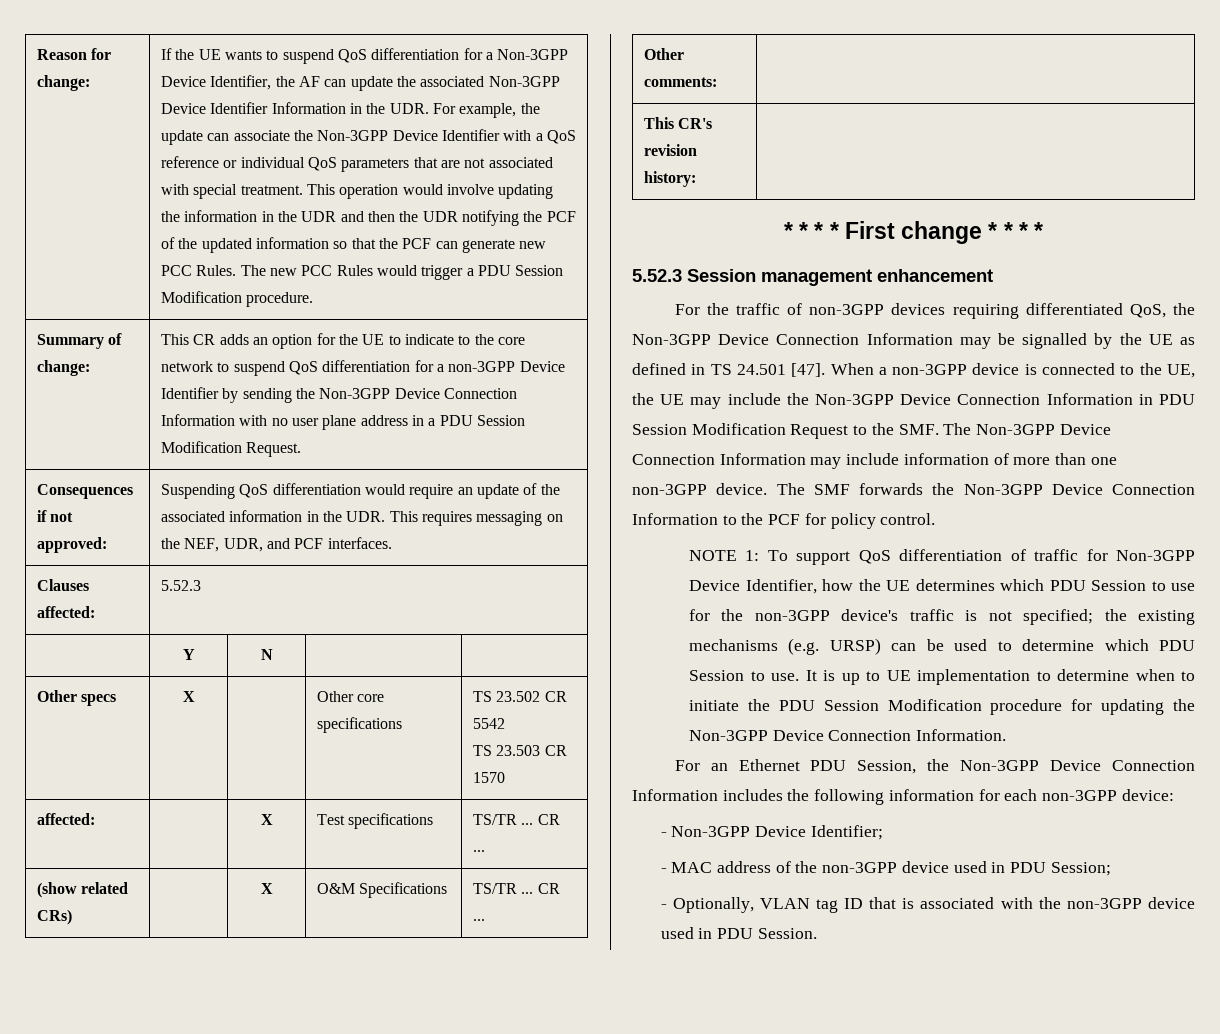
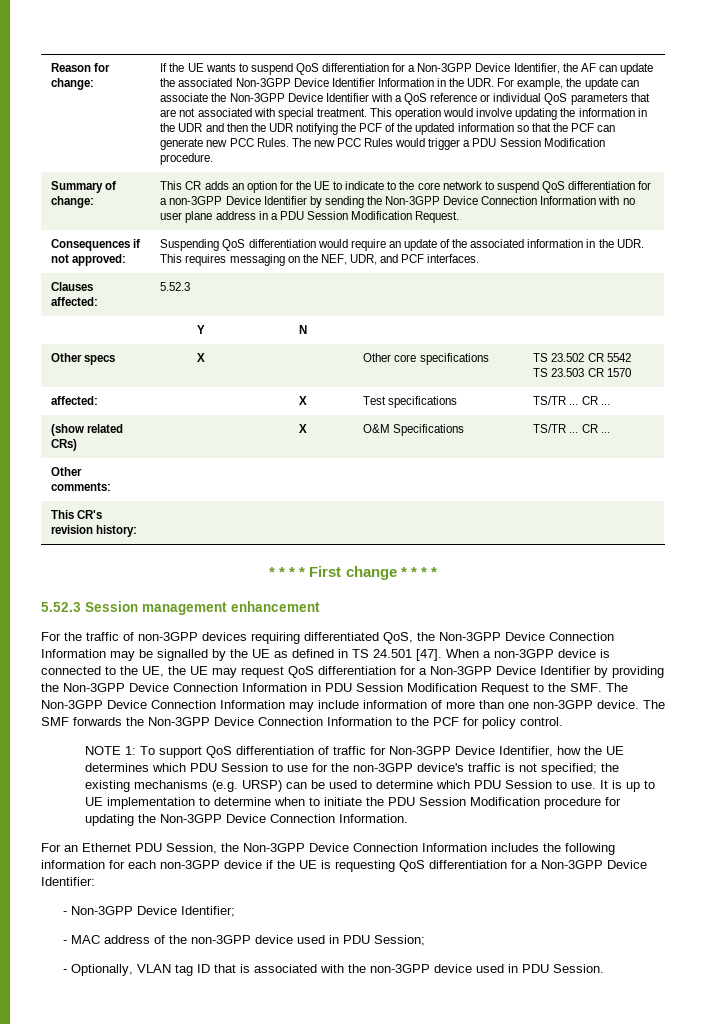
- When a non-3GPP device is connected to the UE, the UE may include the Non-3GPP Device Connection Information in PDU Session Modification Request to the SMF. The Non-3GPP Device Connection Information may include information of more than one non-3GPP device.
+ When a non-3GPP device is connected to the UE, the UE may request QoS differentiation for a Non-3GPP Device Identifier by providing the Non-3GPP Device Connection Information in PDU Session Modification Request to the SMF. The Non-3GPP Device Connection Information may include information of more than one non-3GPP device.
- For an Ethernet PDU Session, the Non-3GPP Device Connection Information includes the following information for each non-3GPP device:
+ For an Ethernet PDU Session, the Non-3GPP Device Connection Information includes the following information for each non-3GPP device if the UE is requesting QoS differentiation for a Non-3GPP Device Identifier:

